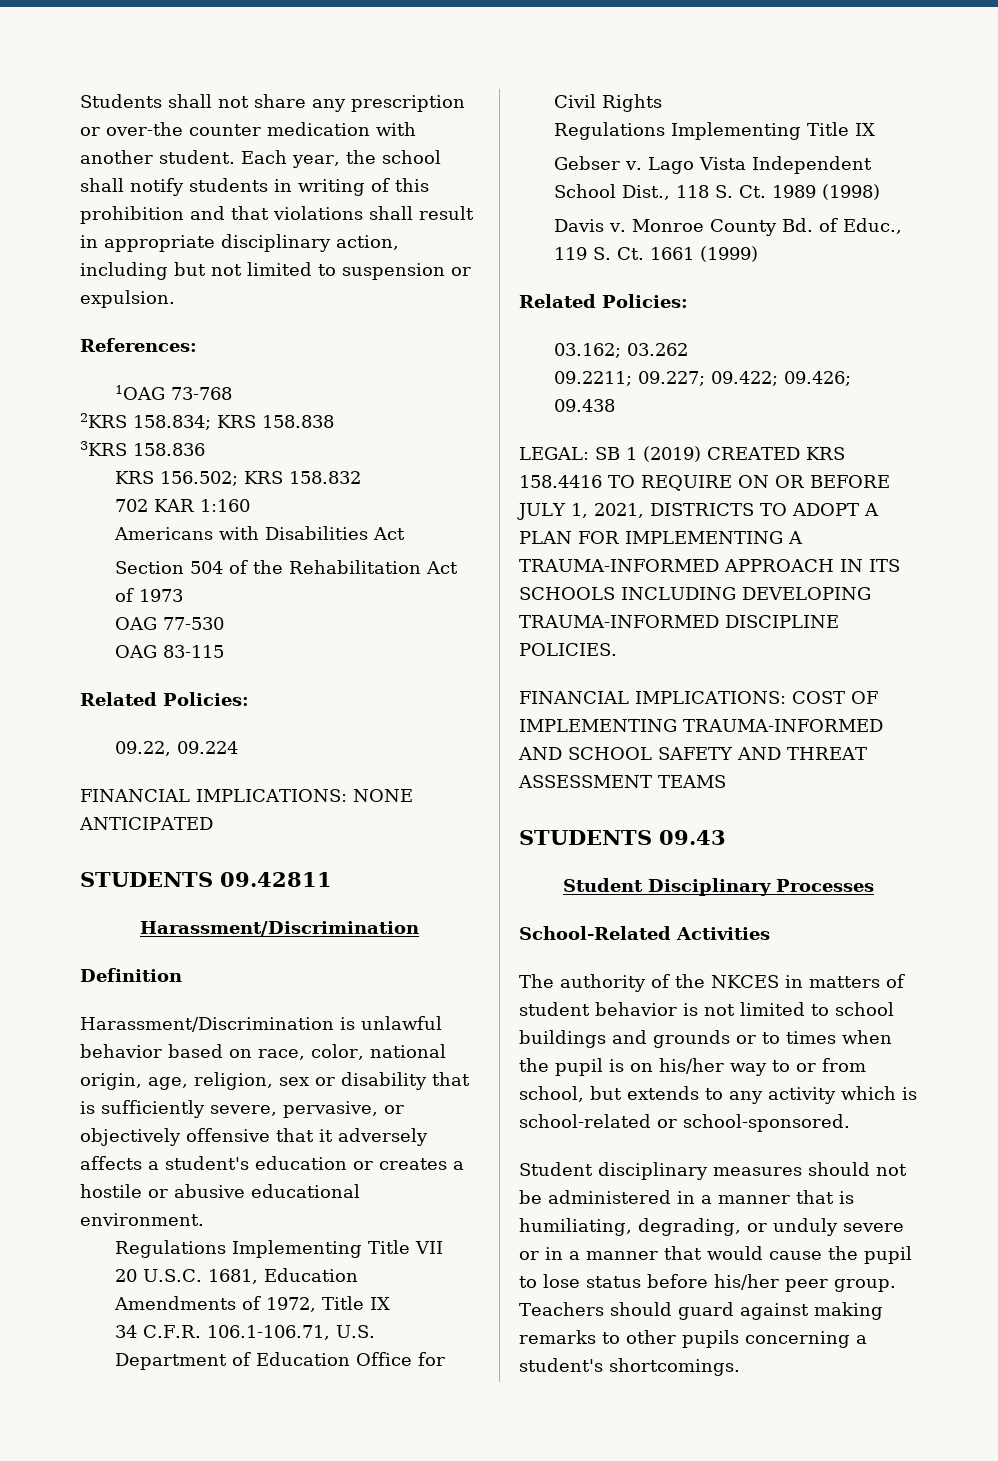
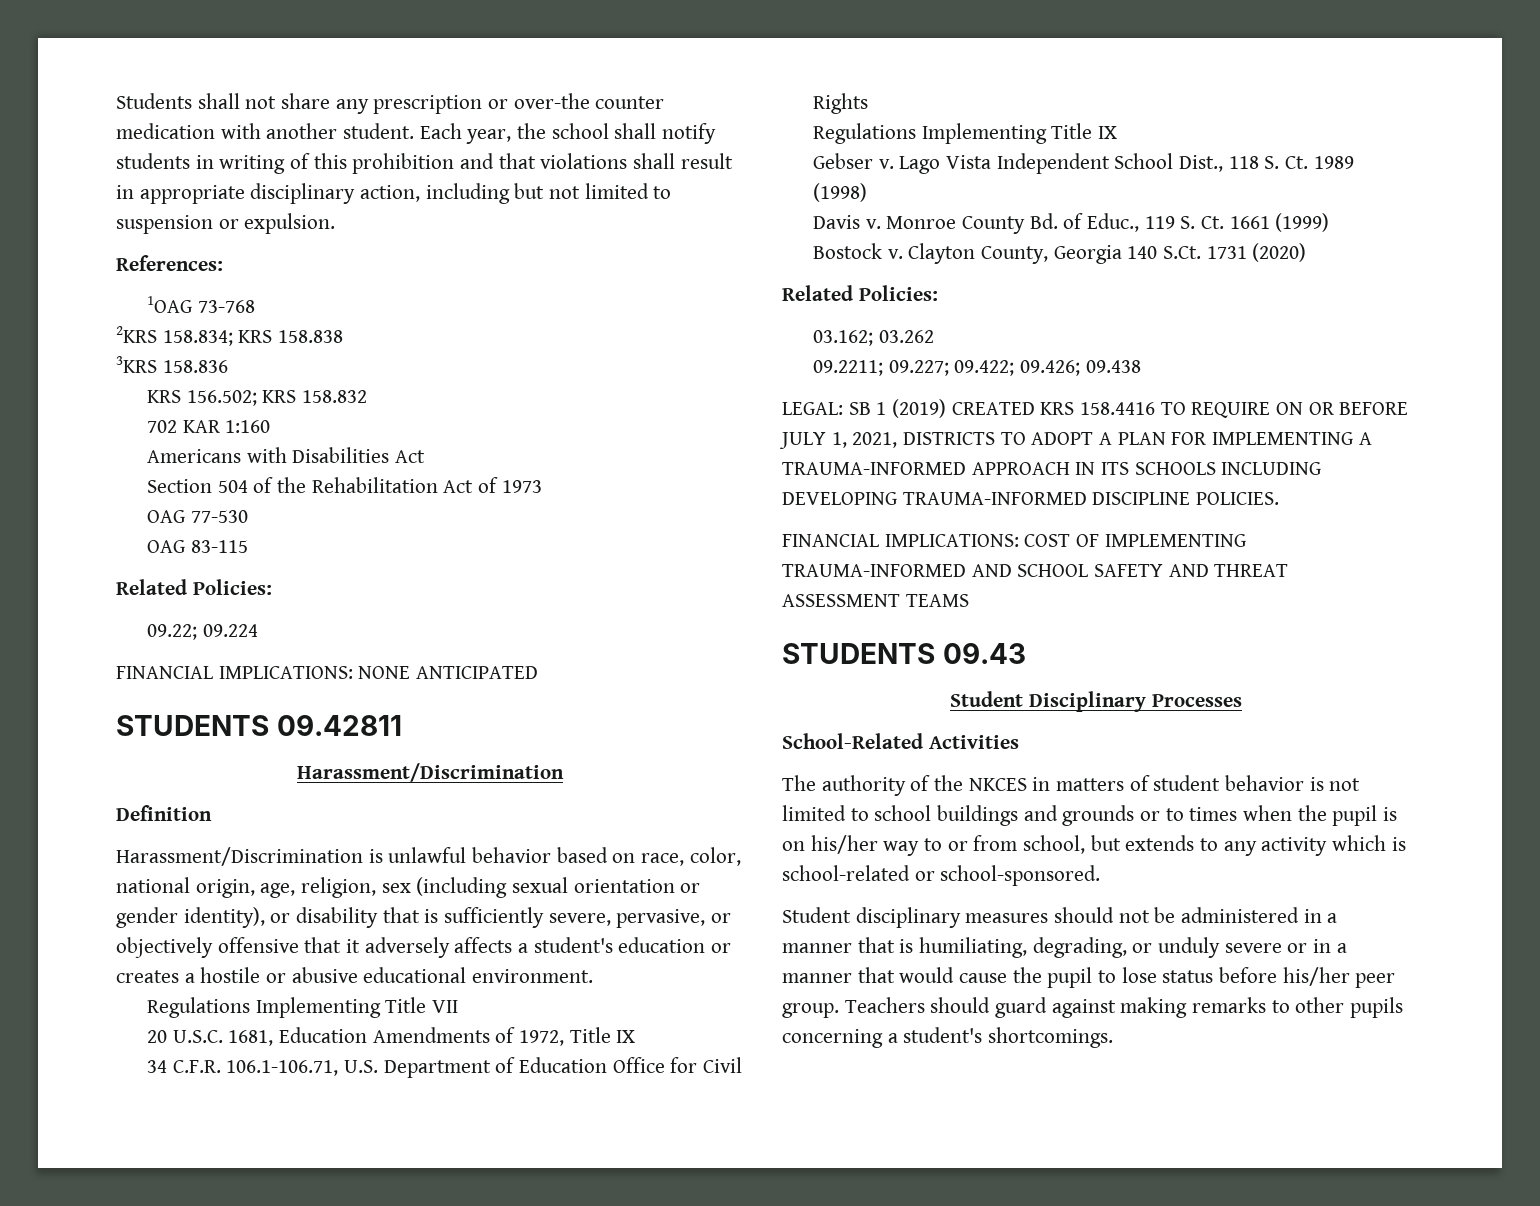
- 09.22, 09.224
+ 09.22; 09.224
- Harassment/Discrimination is unlawful behavior based on race, color, national origin, age, religion, sex or disability that is sufficiently severe, pervasive, or objectively offensive that it adversely affects a student's education or creates a hostile or abusive educational environment.
+ Harassment/Discrimination is unlawful behavior based on race, color, national origin, age, religion, sex (including sexual orientation or gender identity), or disability that is sufficiently severe, pervasive, or objectively offensive that it adversely affects a student's education or creates a hostile or abusive educational environment.
+ Bostock v. Clayton County, Georgia 140 S.Ct. 1731 (2020)

